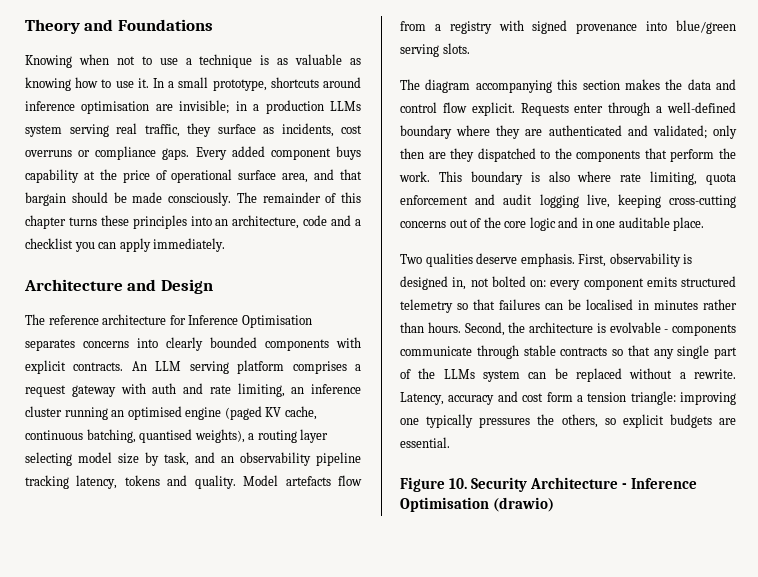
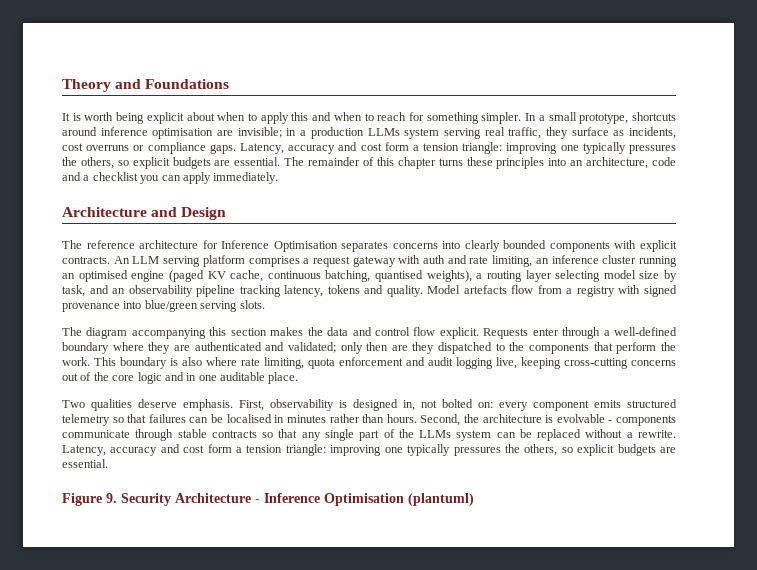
- Knowing when not to use a technique is as valuable as knowing how to use it.
+ It is worth being explicit about when to apply this and when to reach for something simpler.
- In a small prototype, shortcuts around inference optimisation are invisible; in a production LLMs system serving real traffic, they surface as incidents, cost overruns or compliance gaps. Every added component buys capability at the price of operational surface area, and that bargain should be made consciously.
+ In a small prototype, shortcuts around inference optimisation are invisible; in a production LLMs system serving real traffic, they surface as incidents, cost overruns or compliance gaps. Latency, accuracy and cost form a tension triangle: improving one typically pressures the others, so explicit budgets are essential.
- Figure 10. Security Architecture - Inference Optimisation (drawio)
+ Figure 9. Security Architecture - Inference Optimisation (plantuml)

